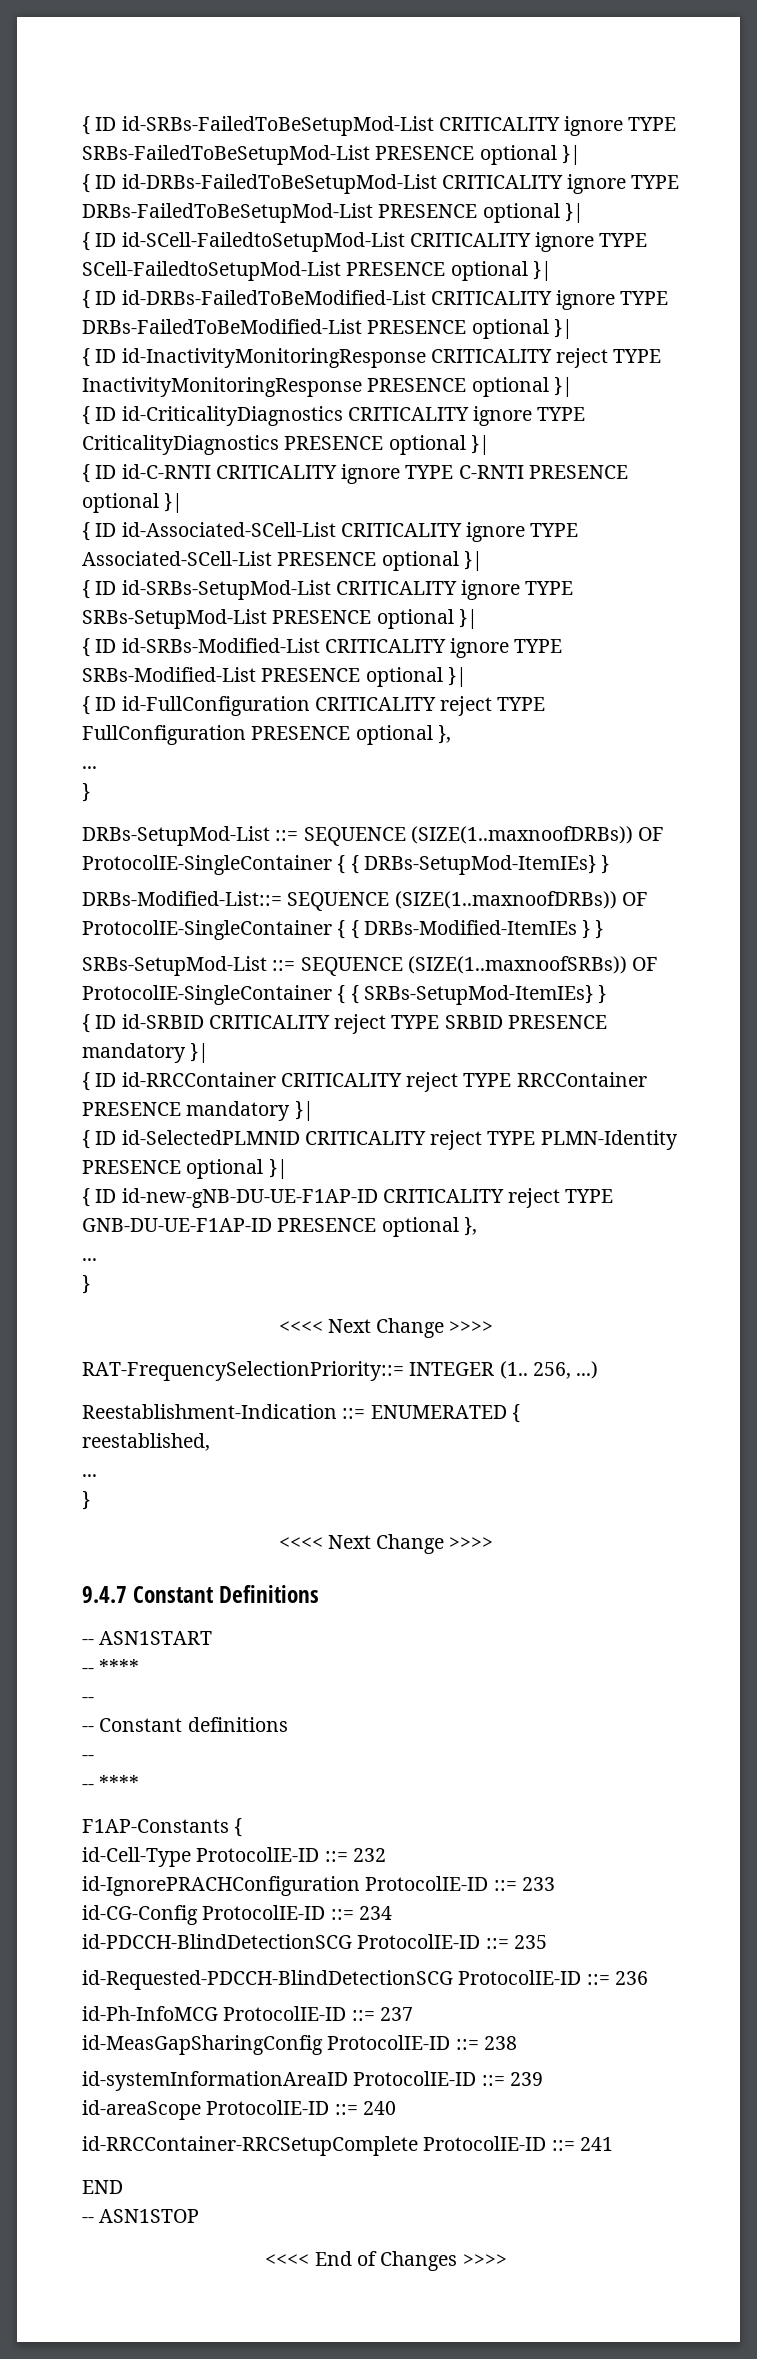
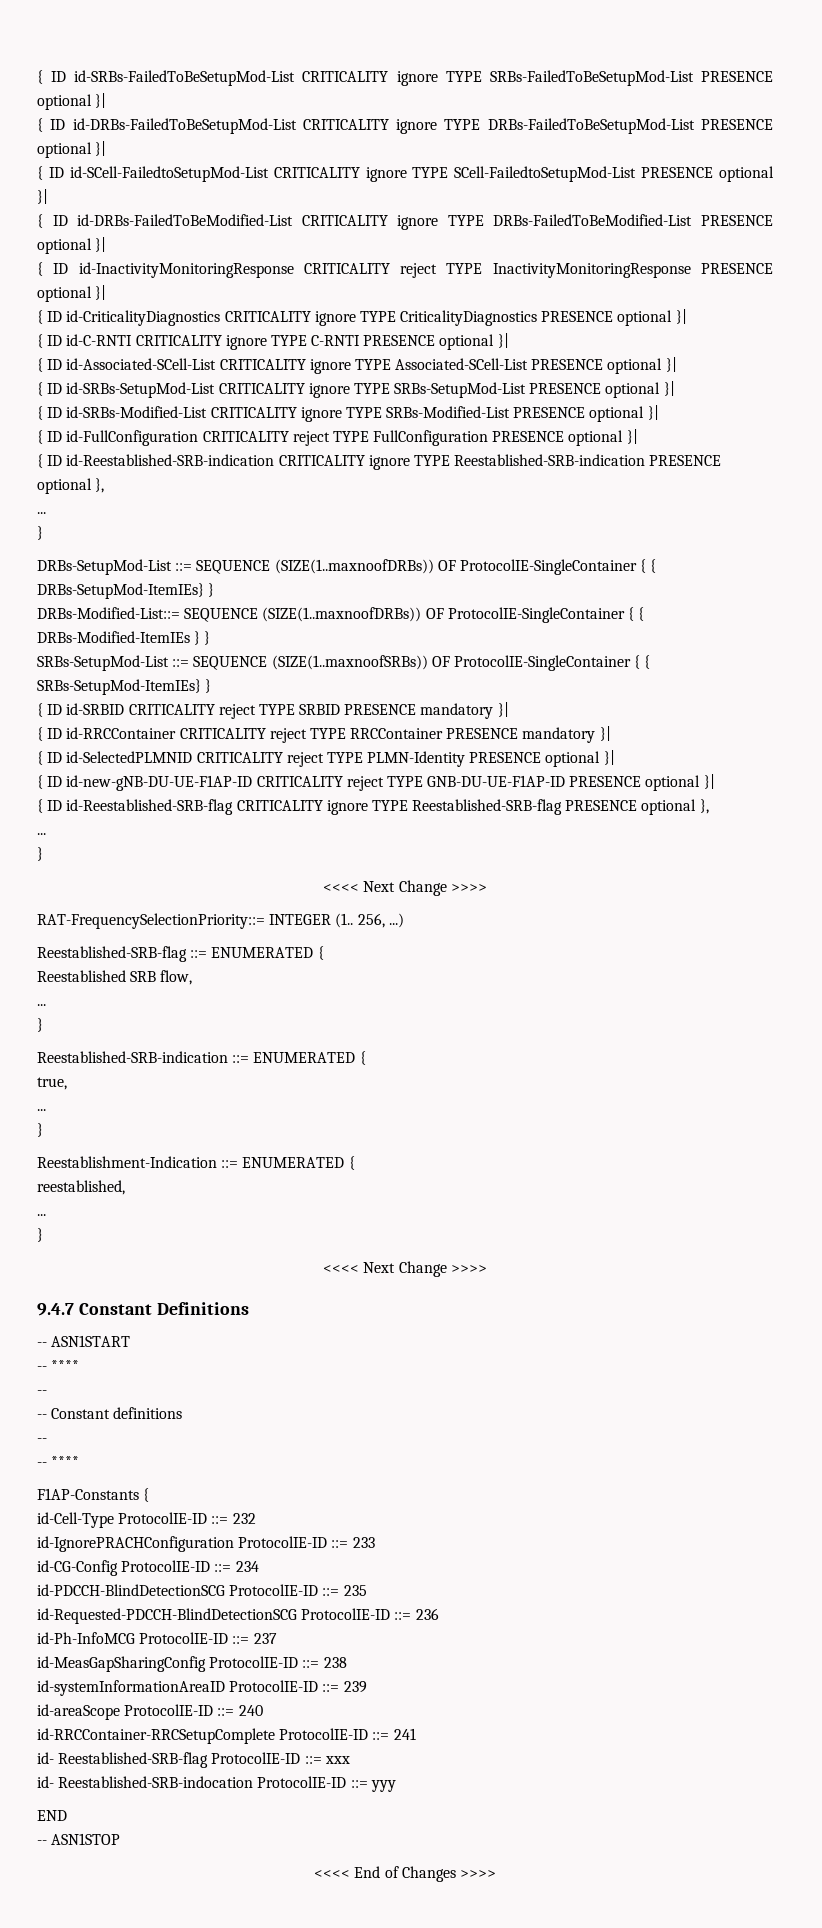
- { ID id-FullConfiguration CRITICALITY reject TYPE FullConfiguration PRESENCE optional },
+ { ID id-FullConfiguration CRITICALITY reject TYPE FullConfiguration PRESENCE optional }|
+ { ID id-Reestablished-SRB-indication CRITICALITY ignore TYPE Reestablished-SRB-indication PRESENCE optional },
- { ID id-new-gNB-DU-UE-F1AP-ID CRITICALITY reject TYPE GNB-DU-UE-F1AP-ID PRESENCE optional },
+ { ID id-new-gNB-DU-UE-F1AP-ID CRITICALITY reject TYPE GNB-DU-UE-F1AP-ID PRESENCE optional }|
+ { ID id-Reestablished-SRB-flag CRITICALITY ignore TYPE Reestablished-SRB-flag PRESENCE optional },
+ Reestablished-SRB-flag ::= ENUMERATED {
+ Reestablished SRB flow,
+ ...
+ }
+ Reestablished-SRB-indication ::= ENUMERATED {
+ true,
+ ...
+ }
+ id- Reestablished-SRB-flag ProtocolIE-ID ::= xxx
+ id- Reestablished-SRB-indocation ProtocolIE-ID ::= yyy

